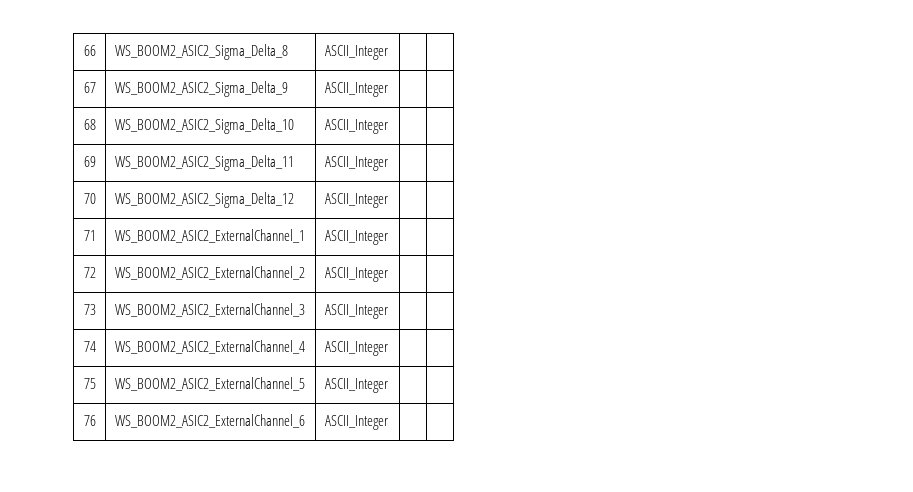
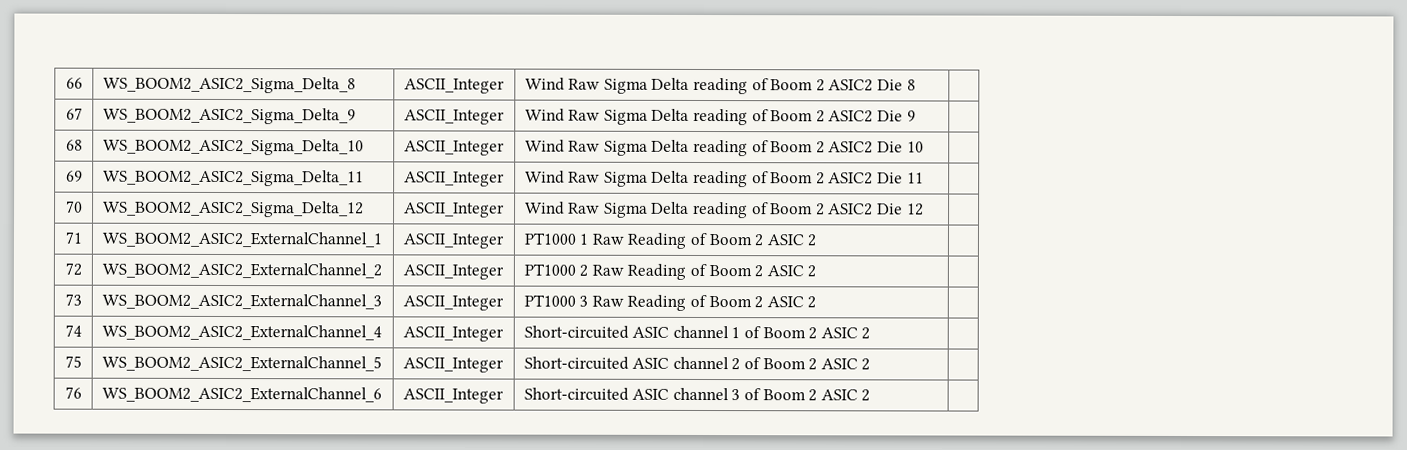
- 66 | WS_BOOM2_ASIC2_Sigma_Delta_8 | ASCII_Integer | |
- 67 | WS_BOOM2_ASIC2_Sigma_Delta_9 | ASCII_Integer | |
- 68 | WS_BOOM2_ASIC2_Sigma_Delta_10 | ASCII_Integer | |
- 69 | WS_BOOM2_ASIC2_Sigma_Delta_11 | ASCII_Integer | |
- 70 | WS_BOOM2_ASIC2_Sigma_Delta_12 | ASCII_Integer | |
- 71 | WS_BOOM2_ASIC2_ExternalChannel_1 | ASCII_Integer | |
- 72 | WS_BOOM2_ASIC2_ExternalChannel_2 | ASCII_Integer | |
- 73 | WS_BOOM2_ASIC2_ExternalChannel_3 | ASCII_Integer | |
- 74 | WS_BOOM2_ASIC2_ExternalChannel_4 | ASCII_Integer | |
- 75 | WS_BOOM2_ASIC2_ExternalChannel_5 | ASCII_Integer | |
- 76 | WS_BOOM2_ASIC2_ExternalChannel_6 | ASCII_Integer | |
+ 66 | WS_BOOM2_ASIC2_Sigma_Delta_8 | ASCII_Integer | Wind Raw Sigma Delta reading of Boom 2 ASIC2 Die 8 |
+ 67 | WS_BOOM2_ASIC2_Sigma_Delta_9 | ASCII_Integer | Wind Raw Sigma Delta reading of Boom 2 ASIC2 Die 9 |
+ 68 | WS_BOOM2_ASIC2_Sigma_Delta_10 | ASCII_Integer | Wind Raw Sigma Delta reading of Boom 2 ASIC2 Die 10 |
+ 69 | WS_BOOM2_ASIC2_Sigma_Delta_11 | ASCII_Integer | Wind Raw Sigma Delta reading of Boom 2 ASIC2 Die 11 |
+ 70 | WS_BOOM2_ASIC2_Sigma_Delta_12 | ASCII_Integer | Wind Raw Sigma Delta reading of Boom 2 ASIC2 Die 12 |
+ 71 | WS_BOOM2_ASIC2_ExternalChannel_1 | ASCII_Integer | PT1000 1 Raw Reading of Boom 2 ASIC 2 |
+ 72 | WS_BOOM2_ASIC2_ExternalChannel_2 | ASCII_Integer | PT1000 2 Raw Reading of Boom 2 ASIC 2 |
+ 73 | WS_BOOM2_ASIC2_ExternalChannel_3 | ASCII_Integer | PT1000 3 Raw Reading of Boom 2 ASIC 2 |
+ 74 | WS_BOOM2_ASIC2_ExternalChannel_4 | ASCII_Integer | Short-circuited ASIC channel 1 of Boom 2 ASIC 2 |
+ 75 | WS_BOOM2_ASIC2_ExternalChannel_5 | ASCII_Integer | Short-circuited ASIC channel 2 of Boom 2 ASIC 2 |
+ 76 | WS_BOOM2_ASIC2_ExternalChannel_6 | ASCII_Integer | Short-circuited ASIC channel 3 of Boom 2 ASIC 2 |

